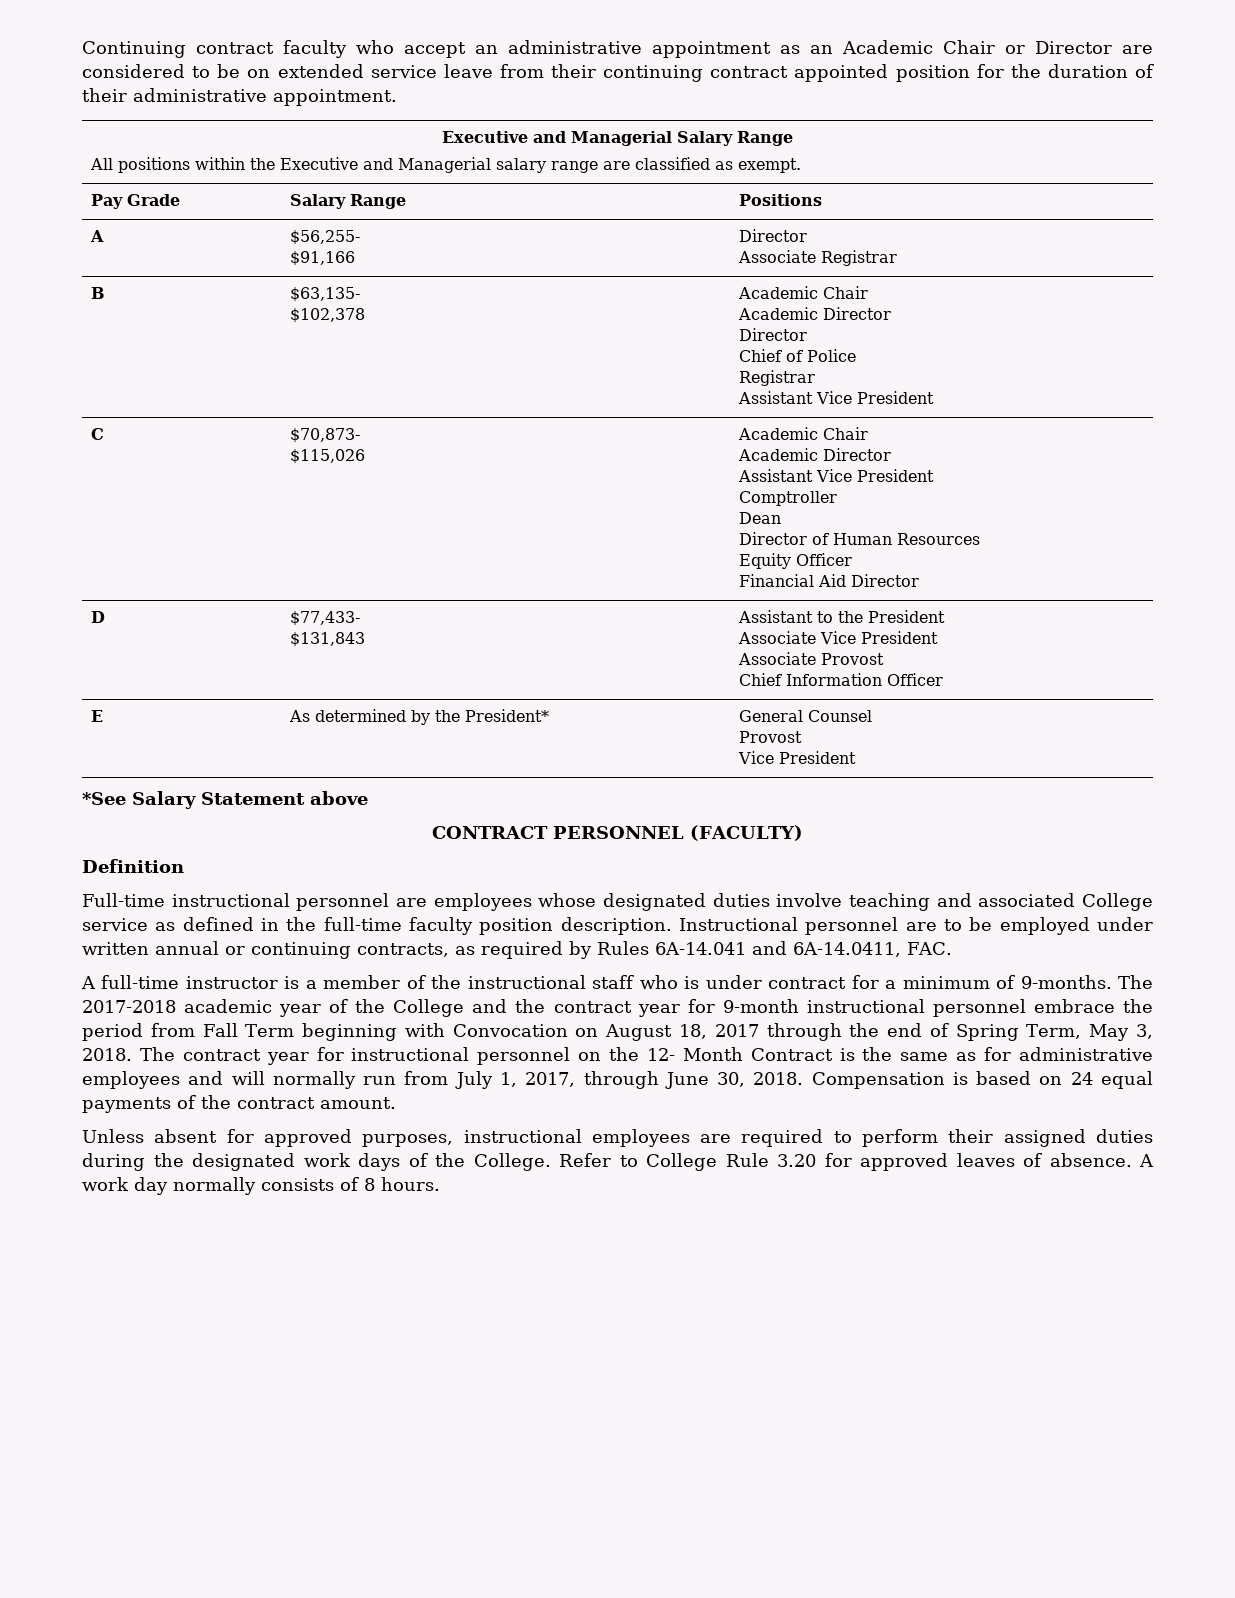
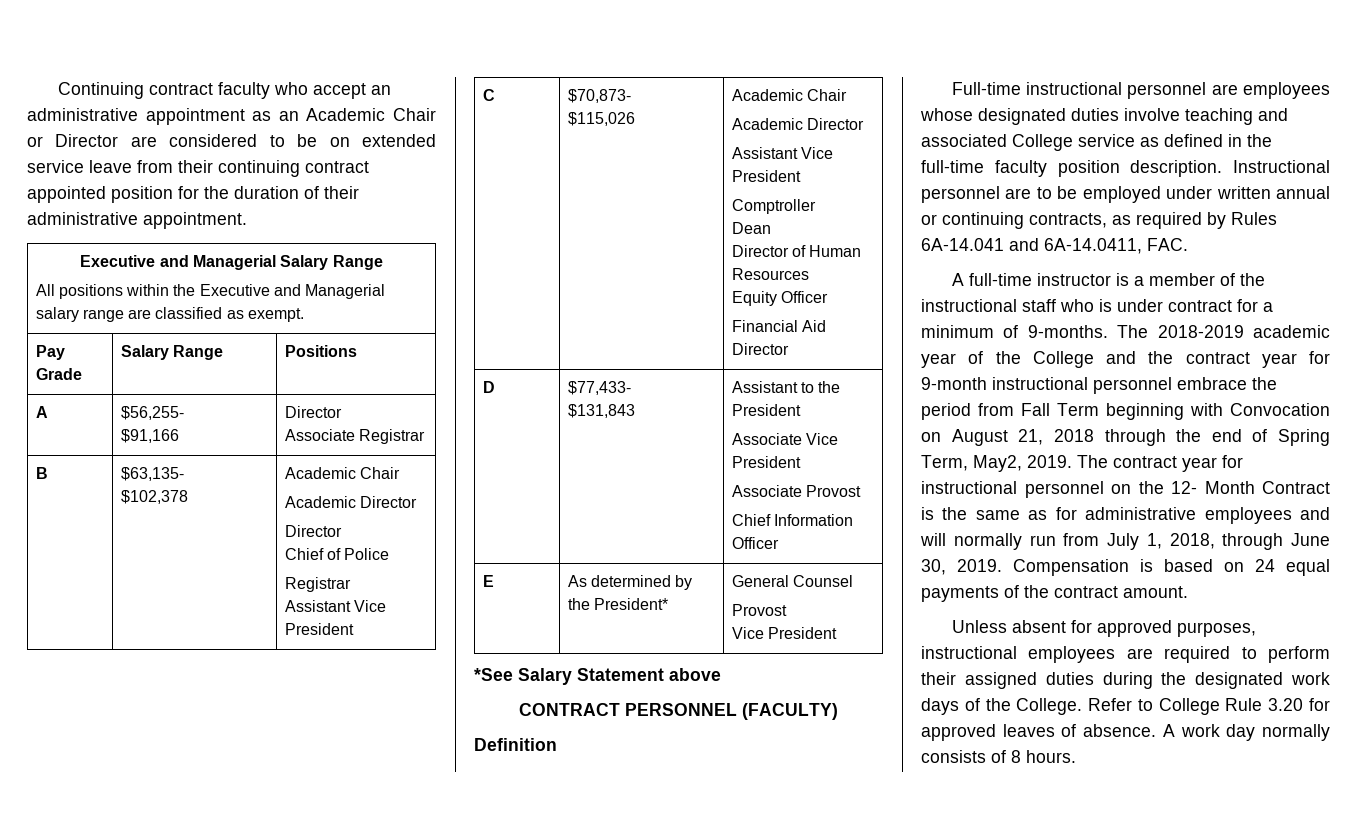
- The 2017-2018 academic year of the College and the contract year for 9-month instructional personnel embrace the period from Fall Term beginning with Convocation on August 18, 2017 through the end of Spring Term, May 3, 2018.
+ The 2018-2019 academic year of the College and the contract year for 9-month instructional personnel embrace the period from Fall Term beginning with Convocation on August 21, 2018 through the end of Spring Term, May2, 2019.
- The contract year for instructional personnel on the 12- Month Contract is the same as for administrative employees and will normally run from July 1, 2017, through June 30, 2018.
+ The contract year for instructional personnel on the 12- Month Contract is the same as for administrative employees and will normally run from July 1, 2018, through June 30, 2019.

